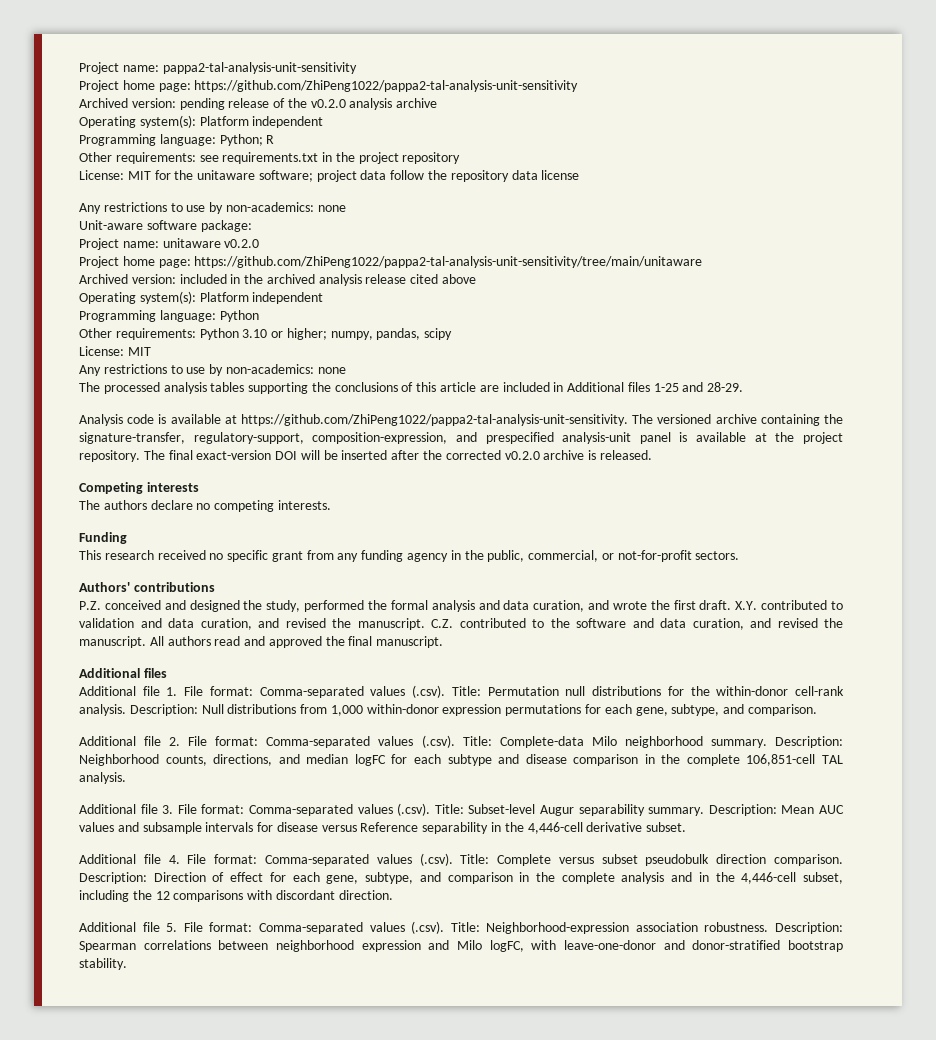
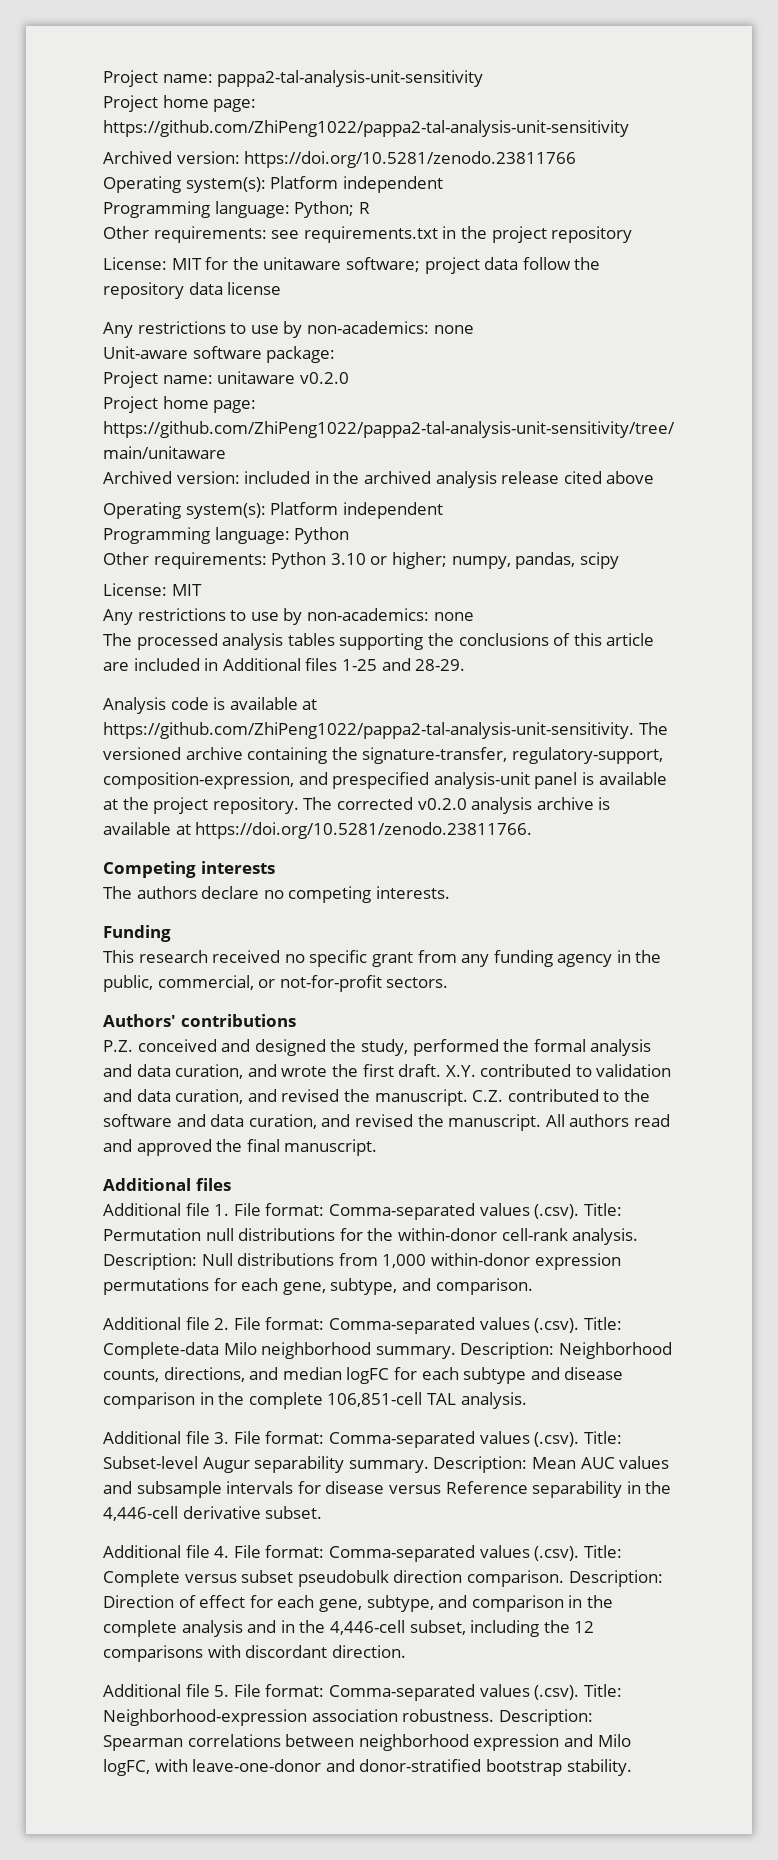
- Archived version: pending release of the v0.2.0 analysis archive
+ Archived version: https://doi.org/10.5281/zenodo.23811766
- The final exact-version DOI will be inserted after the corrected v0.2.0 archive is released.
+ The corrected v0.2.0 analysis archive is available at https://doi.org/10.5281/zenodo.23811766.

